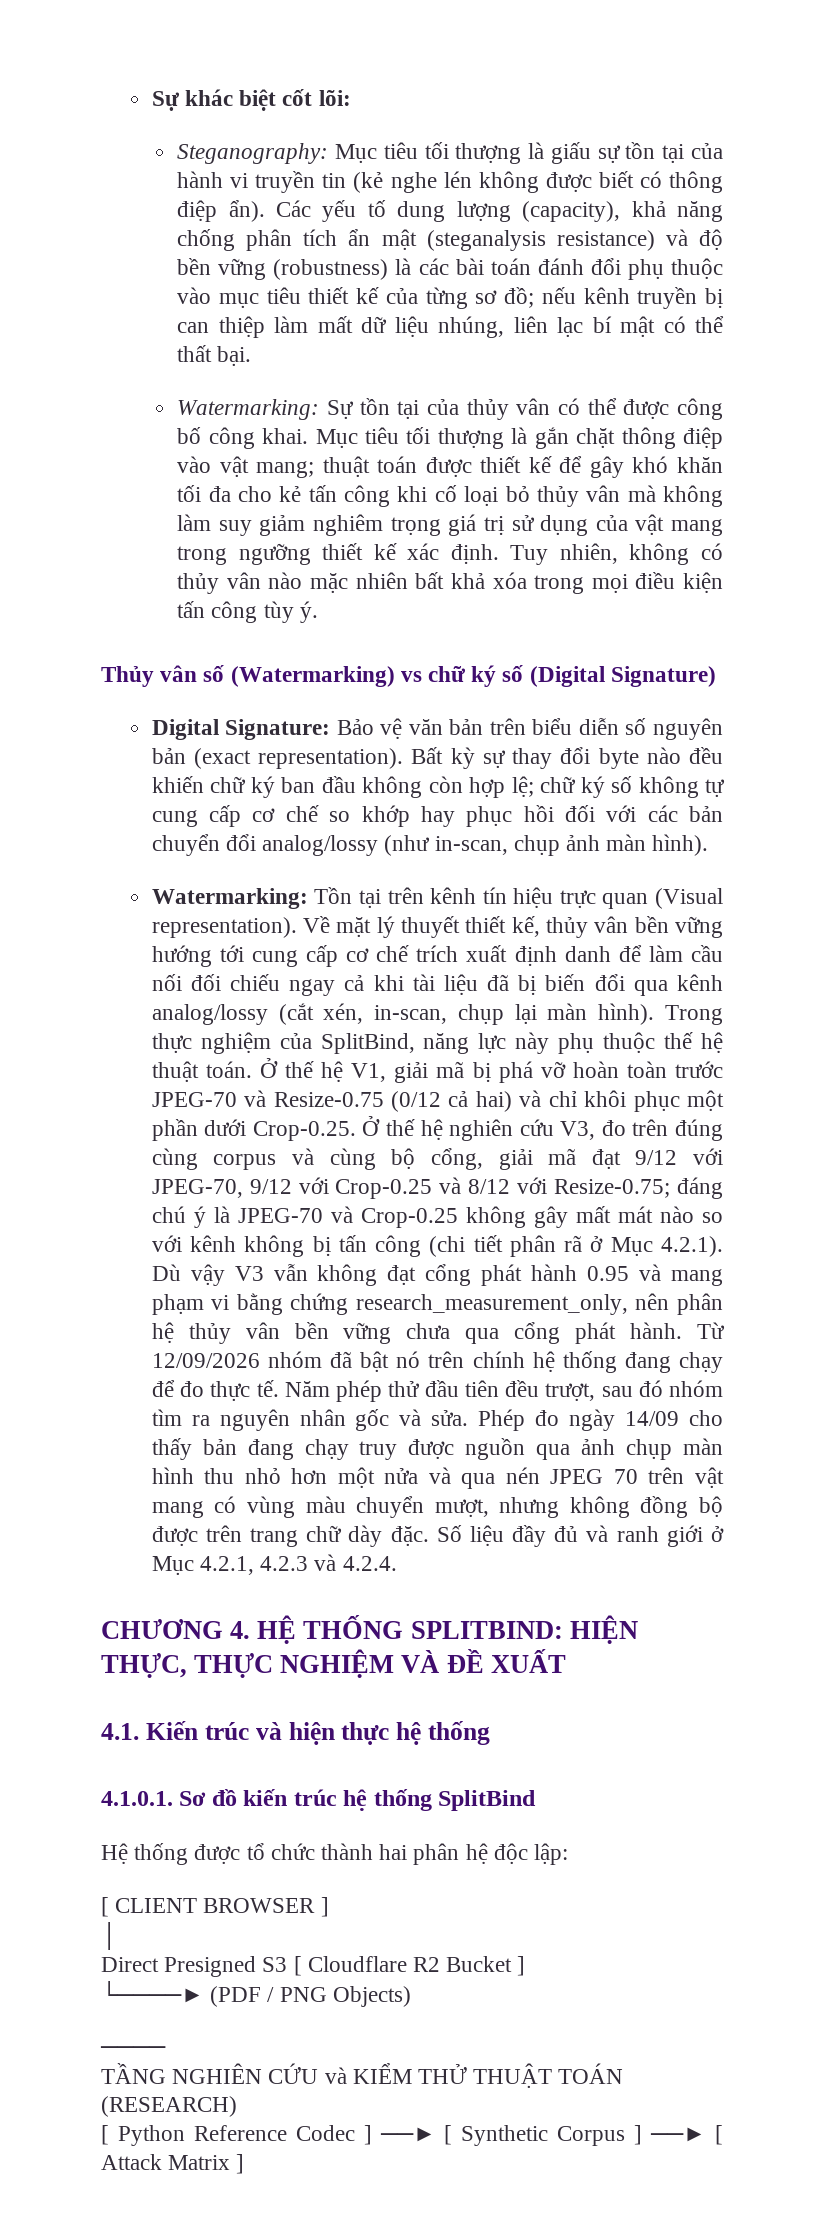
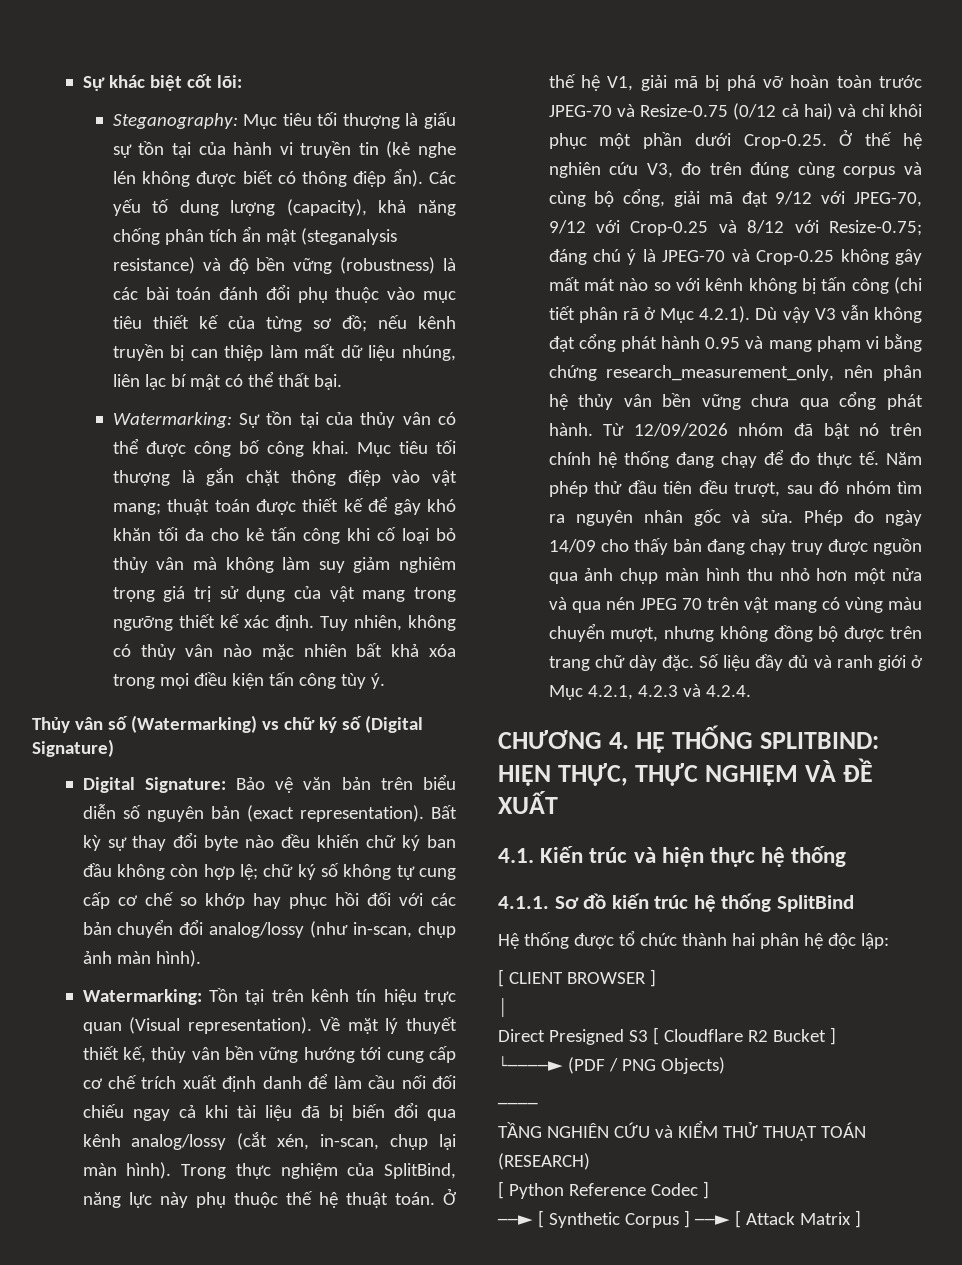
- 4.1.0.1. Sơ đồ kiến trúc hệ thống SplitBind
+ 4.1.1. Sơ đồ kiến trúc hệ thống SplitBind
- [ Python Reference Codec ] ──► [ Synthetic Corpus ] ──► [ Attack Matrix ]
+ [ Python Reference Codec ]
+ ──► [ Synthetic Corpus ] ──► [ Attack Matrix ]

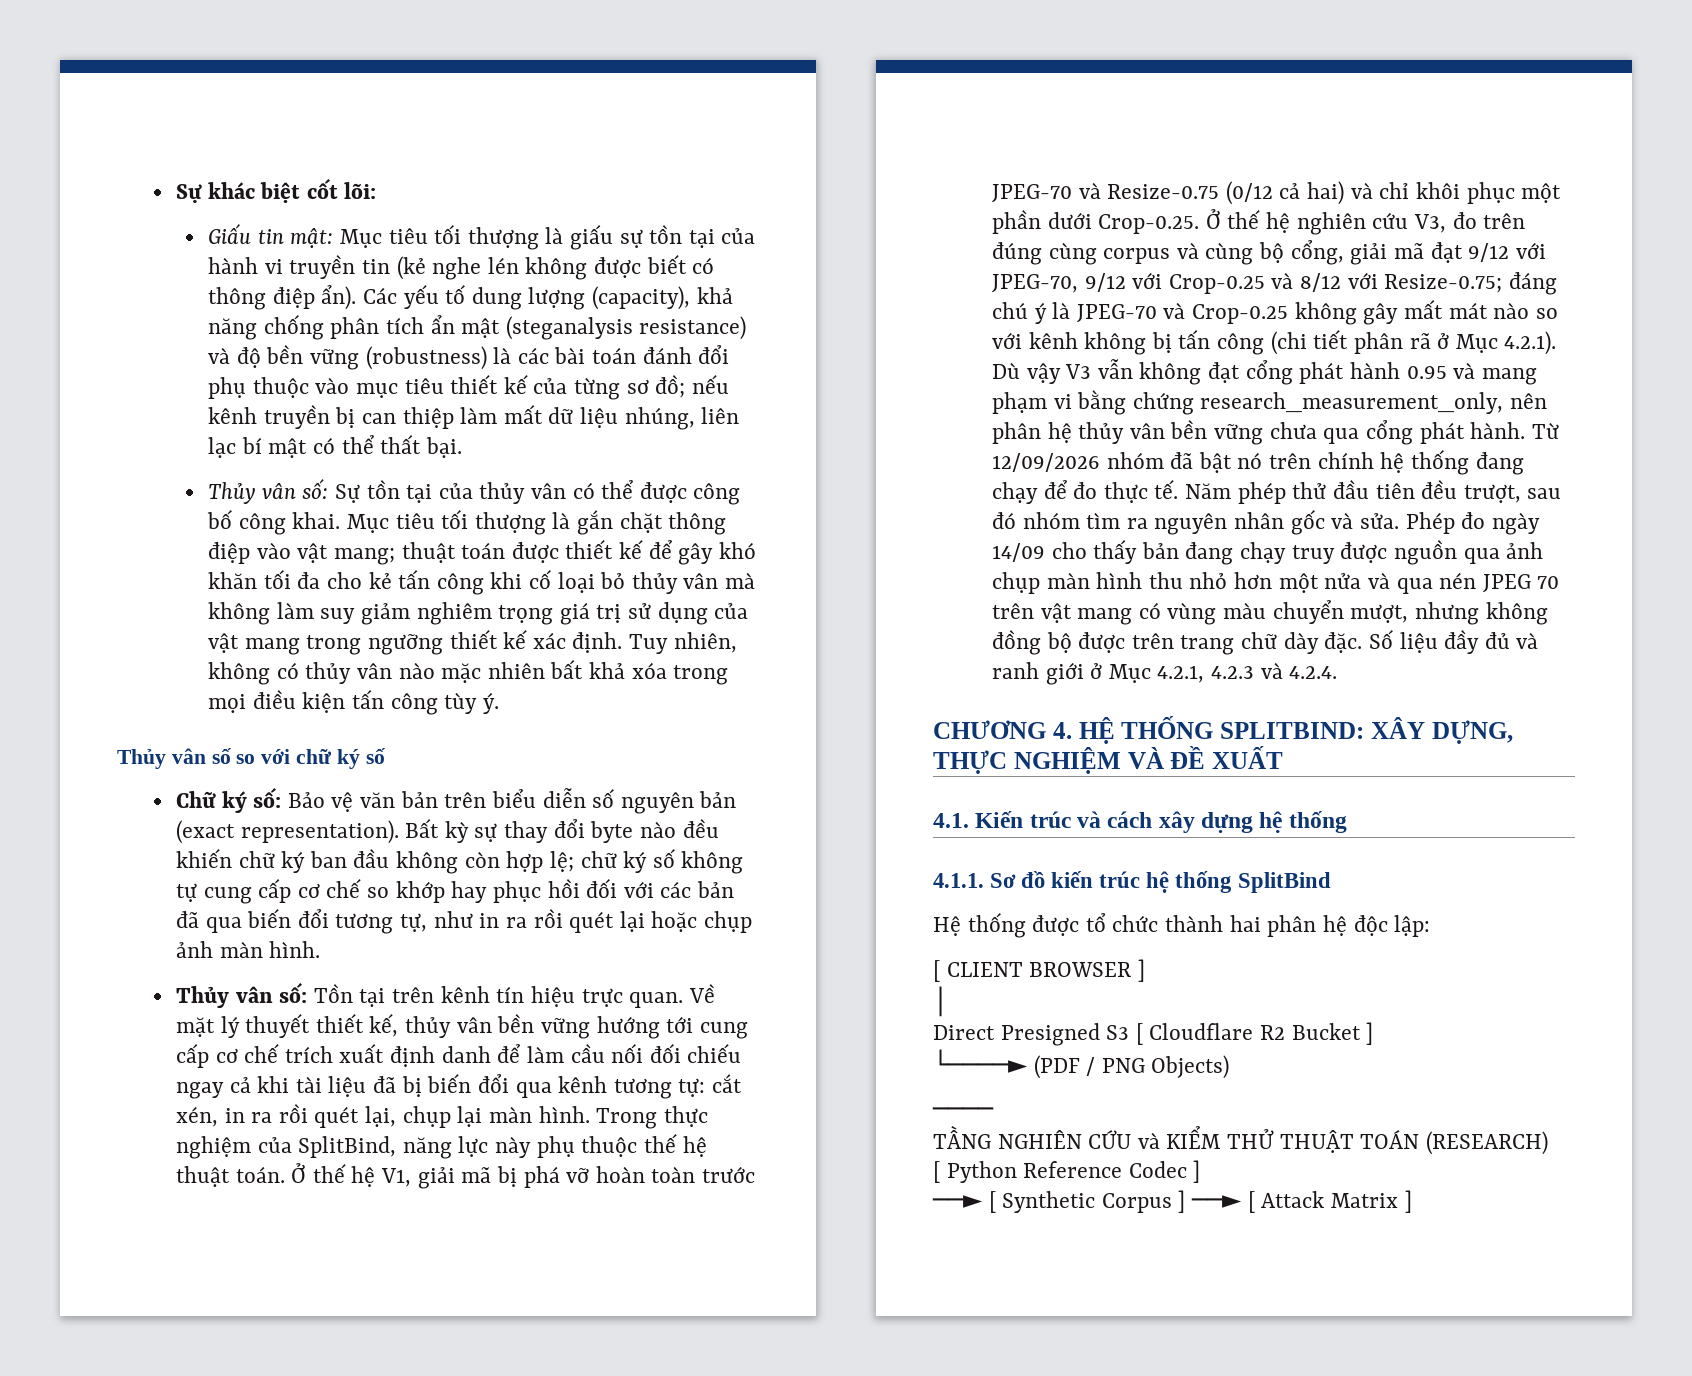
- Steganography: Mục tiêu tối thượng là giấu sự tồn tại của hành vi truyền tin (kẻ nghe lén không được biết có thông điệp ẩn).
+ Giấu tin mật: Mục tiêu tối thượng là giấu sự tồn tại của hành vi truyền tin (kẻ nghe lén không được biết có thông điệp ẩn).
- Watermarking: Sự tồn tại của thủy vân có thể được công bố công khai.
+ Thủy vân số: Sự tồn tại của thủy vân có thể được công bố công khai.
- Thủy vân số (Watermarking) vs chữ ký số (Digital Signature)
- Digital Signature: Bảo vệ văn bản trên biểu diễn số nguyên bản (exact representation).
+ Thủy vân số so với chữ ký số
+ Chữ ký số: Bảo vệ văn bản trên biểu diễn số nguyên bản (exact representation).
- Bất kỳ sự thay đổi byte nào đều khiến chữ ký ban đầu không còn hợp lệ; chữ ký số không tự cung cấp cơ chế so khớp hay phục hồi đối với các bản chuyển đổi analog/lossy (như in-scan, chụp ảnh màn hình).
- Watermarking: Tồn tại trên kênh tín hiệu trực quan (Visual representation).
+ Bất kỳ sự thay đổi byte nào đều khiến chữ ký ban đầu không còn hợp lệ; chữ ký số không tự cung cấp cơ chế so khớp hay phục hồi đối với các bản đã qua biến đổi tương tự, như in ra rồi quét lại hoặc chụp ảnh màn hình.
+ Thủy vân số: Tồn tại trên kênh tín hiệu trực quan.
- Về mặt lý thuyết thiết kế, thủy vân bền vững hướng tới cung cấp cơ chế trích xuất định danh để làm cầu nối đối chiếu ngay cả khi tài liệu đã bị biến đổi qua kênh analog/lossy (cắt xén, in-scan, chụp lại màn hình).
+ Về mặt lý thuyết thiết kế, thủy vân bền vững hướng tới cung cấp cơ chế trích xuất định danh để làm cầu nối đối chiếu ngay cả khi tài liệu đã bị biến đổi qua kênh tương tự: cắt xén, in ra rồi quét lại, chụp lại màn hình.
- CHƯƠNG 4. HỆ THỐNG SPLITBIND: HIỆN THỰC, THỰC NGHIỆM VÀ ĐỀ XUẤT
+ CHƯƠNG 4. HỆ THỐNG SPLITBIND: XÂY DỰNG, THỰC NGHIỆM VÀ ĐỀ XUẤT
- 4.1. Kiến trúc và hiện thực hệ thống
+ 4.1. Kiến trúc và cách xây dựng hệ thống

